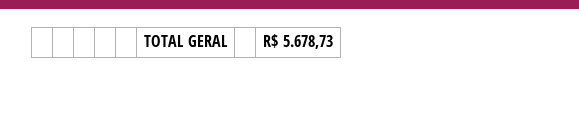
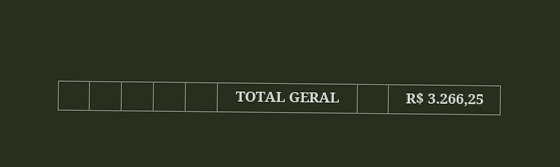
- | | | | | TOTAL GERAL | | R$ 5.678,73
+ | | | | | TOTAL GERAL | | R$ 3.266,25

